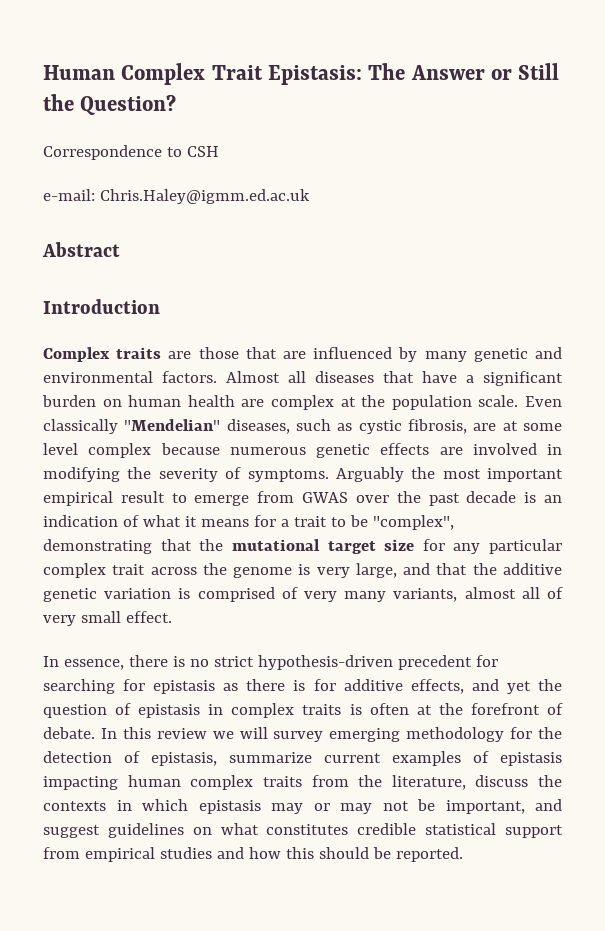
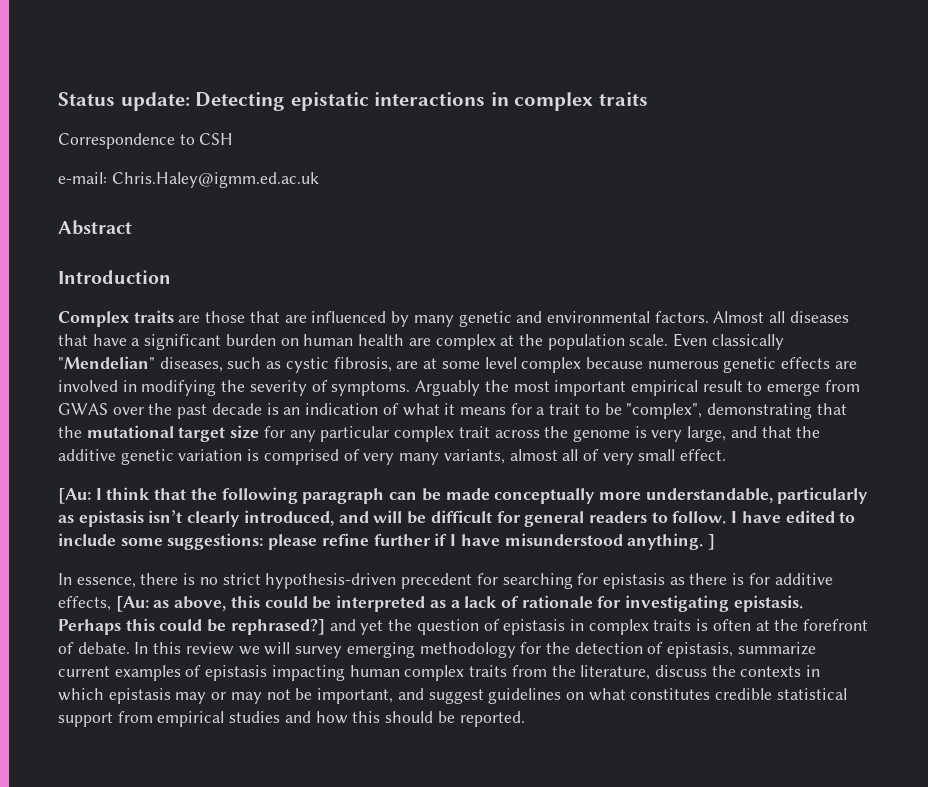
- Human Complex Trait Epistasis: The Answer or Still the Question?
+ Status update: Detecting epistatic interactions in complex traits
+ [Au: I think that the following paragraph can be made conceptually more understandable, particularly as epistasis isn’t clearly introduced, and will be difficult for general readers to follow. I have edited to include some suggestions: please refine further if I have misunderstood anything. ]
- In essence, there is no strict hypothesis-driven precedent for searching for epistasis as there is for additive effects, and yet the question of epistasis in complex traits is often at the forefront of debate.
+ In essence, there is no strict hypothesis-driven precedent for searching for epistasis as there is for additive effects, [Au: as above, this could be interpreted as a lack of rationale for investigating epistasis. Perhaps this could be rephrased?] and yet the question of epistasis in complex traits is often at the forefront of debate.

